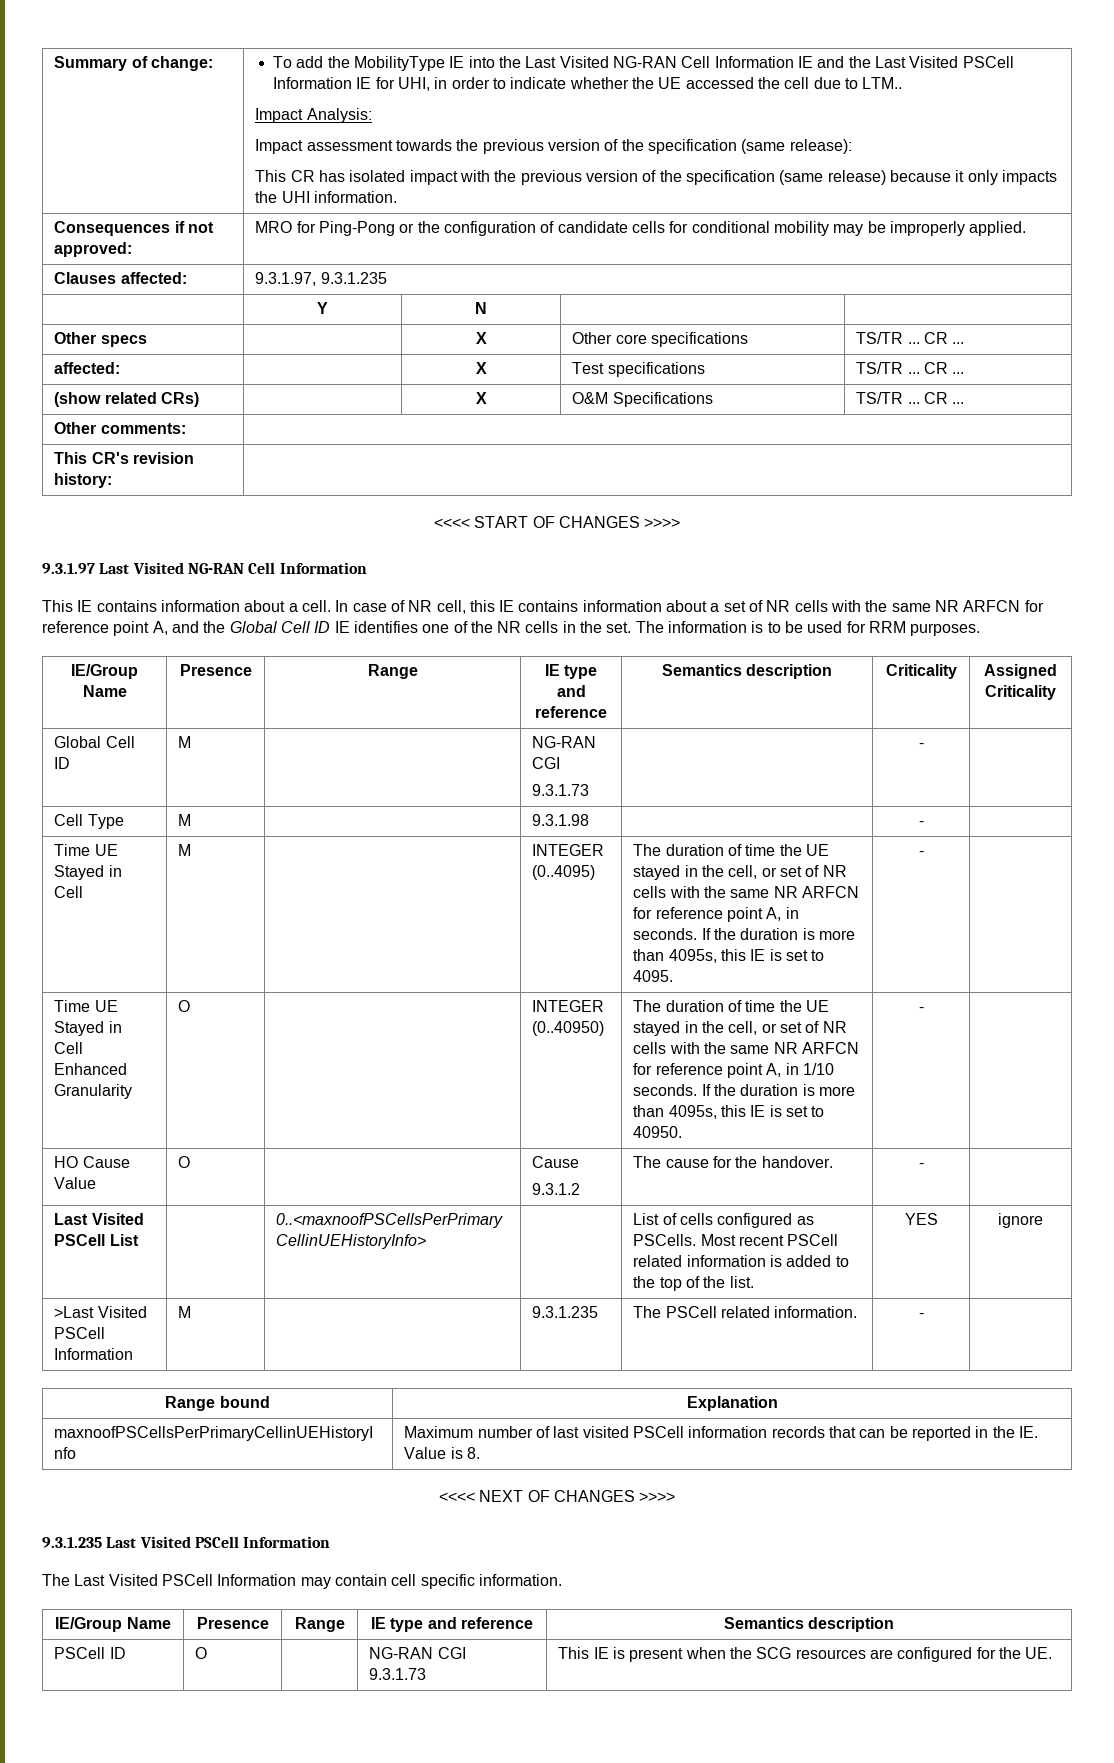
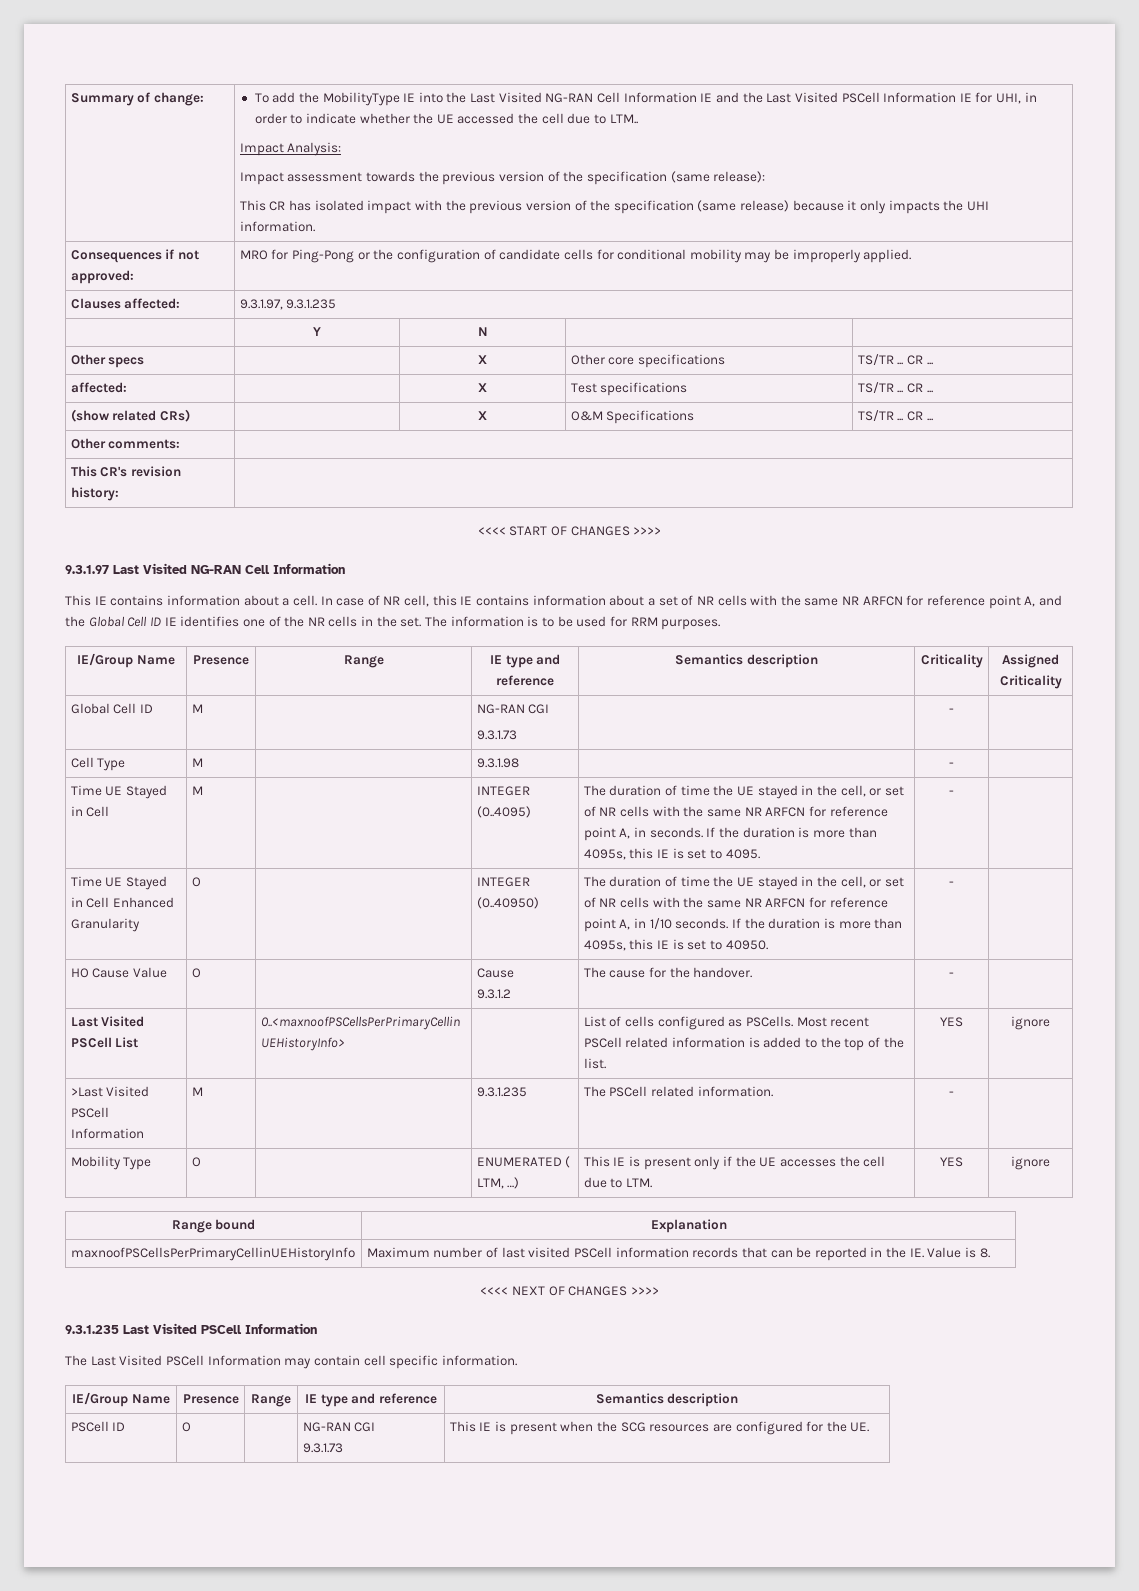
+ Mobility Type | O | | ENUMERATED ( LTM, …) | This IE is present only if the UE accesses the cell due to LTM. | YES | ignore

